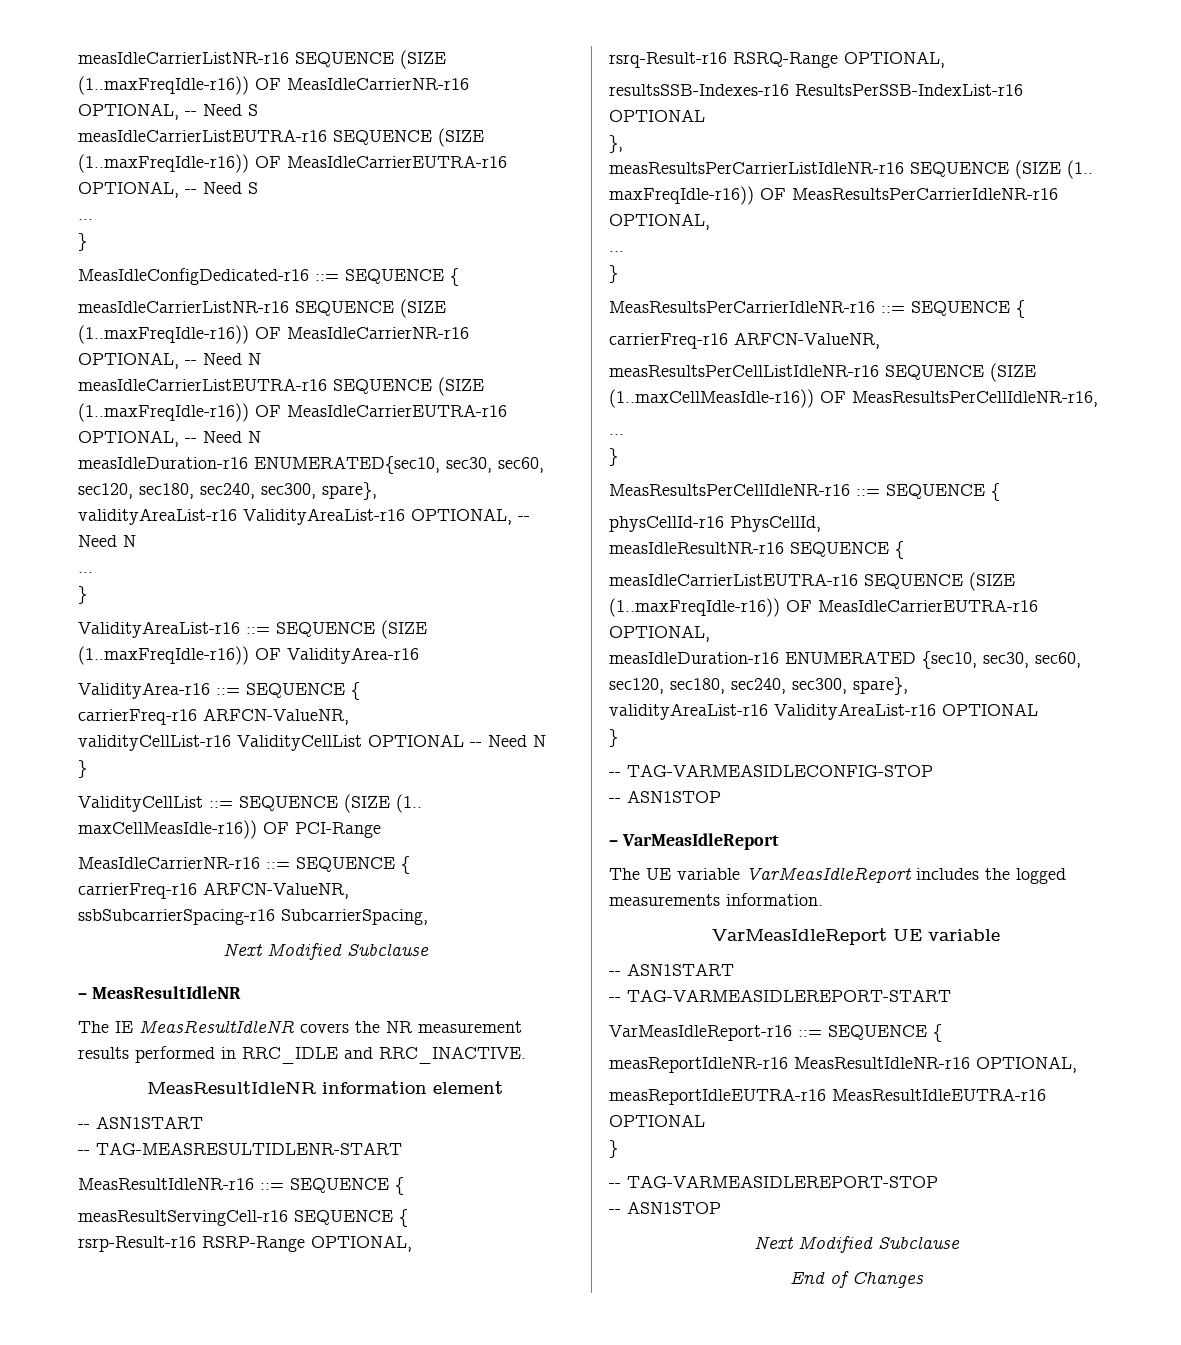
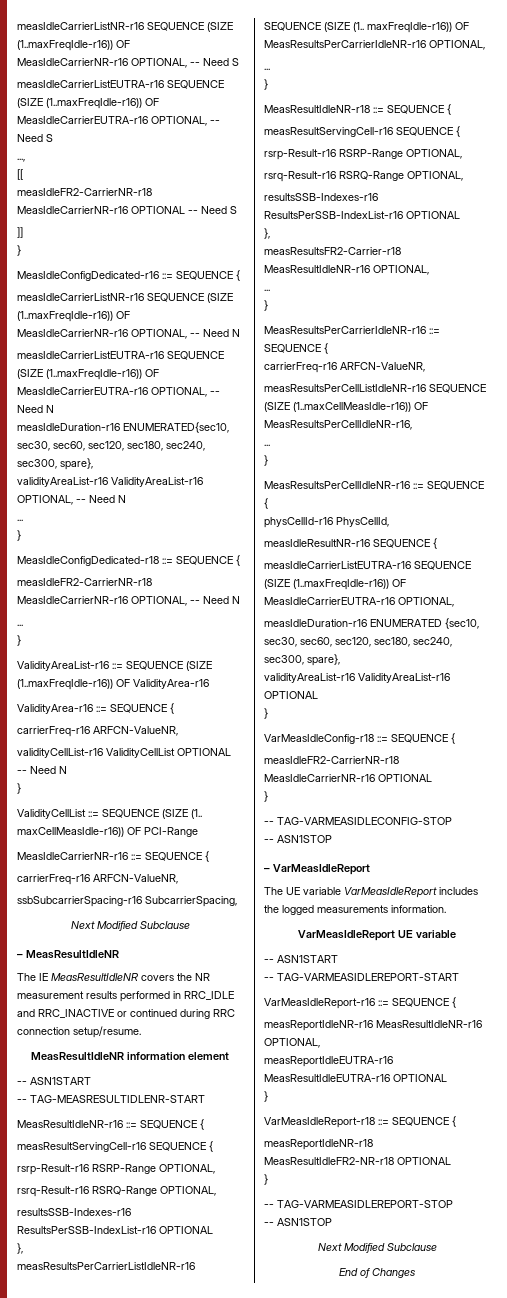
  measIdleCarrierListEUTRA-r16 SEQUENCE (SIZE (1..maxFreqIdle-r16)) OF MeasIdleCarrierEUTRA-r16 OPTIONAL, -- Need S
- ...
+ ...,
+ [[
+ measIdleFR2-CarrierNR-r18 MeasIdleCarrierNR-r16 OPTIONAL -- Need S
+ ]]
+ MeasIdleConfigDedicated-r18 ::= SEQUENCE {
+ measIdleFR2-CarrierNR-r18 MeasIdleCarrierNR-r16 OPTIONAL, -- Need N
+ ...
+ }
- The IE MeasResultIdleNR covers the NR measurement results performed in RRC_IDLE and RRC_INACTIVE.
+ The IE MeasResultIdleNR covers the NR measurement results performed in RRC_IDLE and RRC_INACTIVE or continued during RRC connection setup/resume.
+ MeasResultIdleNR-r18 ::= SEQUENCE {
+ measResultServingCell-r16 SEQUENCE {
+ rsrp-Result-r16 RSRP-Range OPTIONAL,
+ rsrq-Result-r16 RSRQ-Range OPTIONAL,
+ resultsSSB-Indexes-r16 ResultsPerSSB-IndexList-r16 OPTIONAL
+ },
+ measResultsFR2-Carrier-r18 MeasResultIdleNR-r16 OPTIONAL,
+ ...
+ }
+ VarMeasIdleConfig-r18 ::= SEQUENCE {
+ measIdleFR2-CarrierNR-r18 MeasIdleCarrierNR-r16 OPTIONAL
+ }
+ VarMeasIdleReport-r18 ::= SEQUENCE {
+ measReportIdleNR-r18 MeasResultIdleFR2-NR-r18 OPTIONAL
+ }

